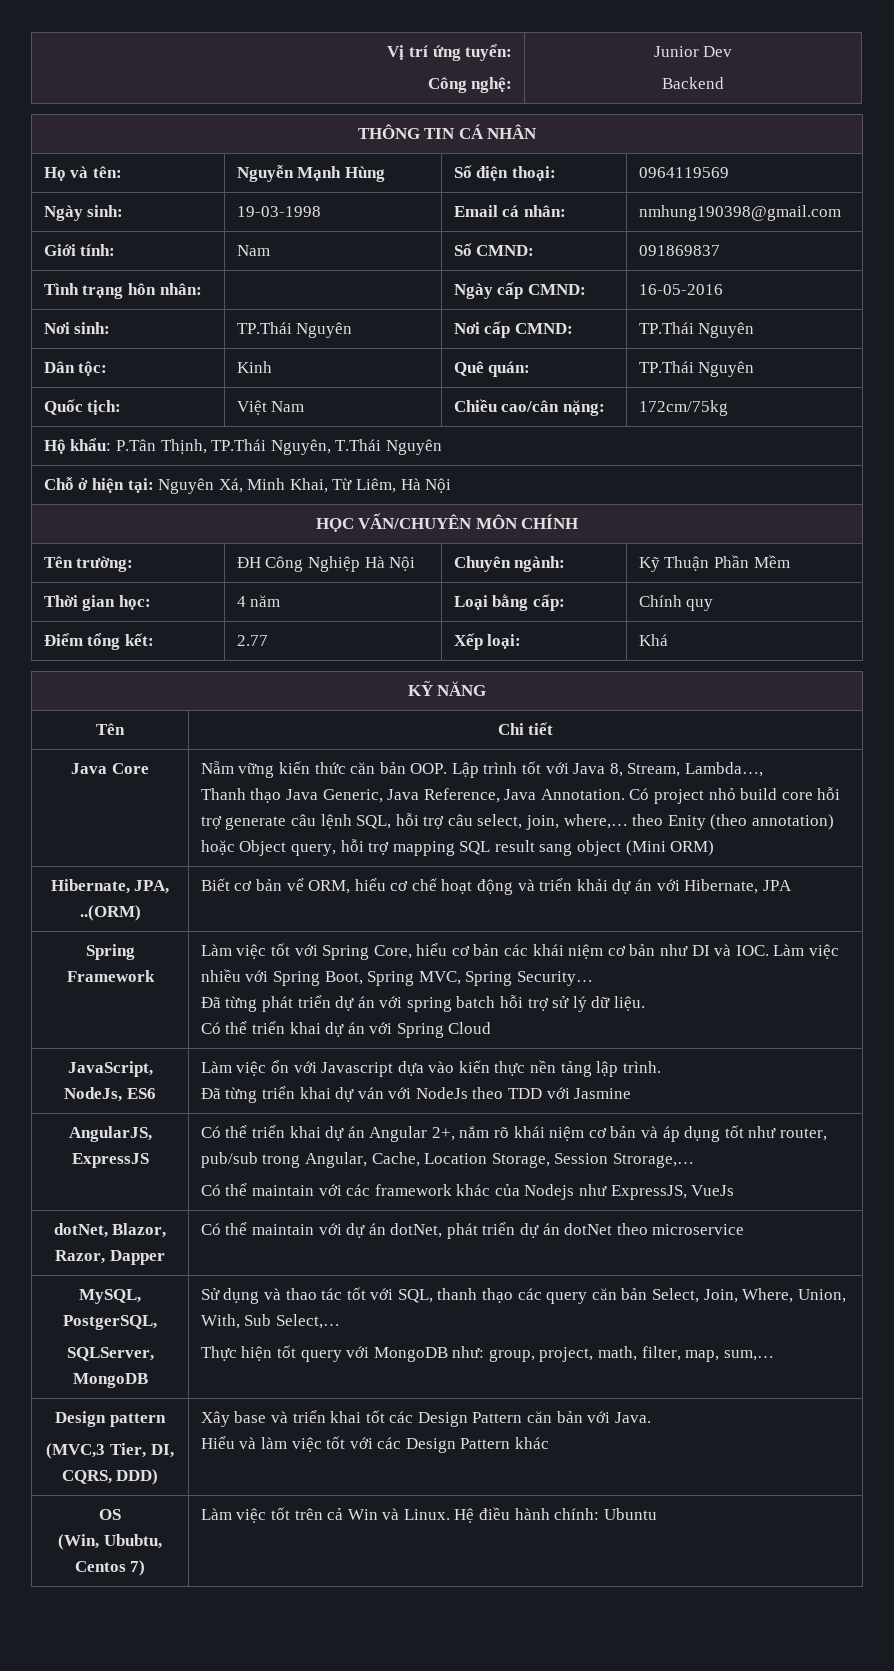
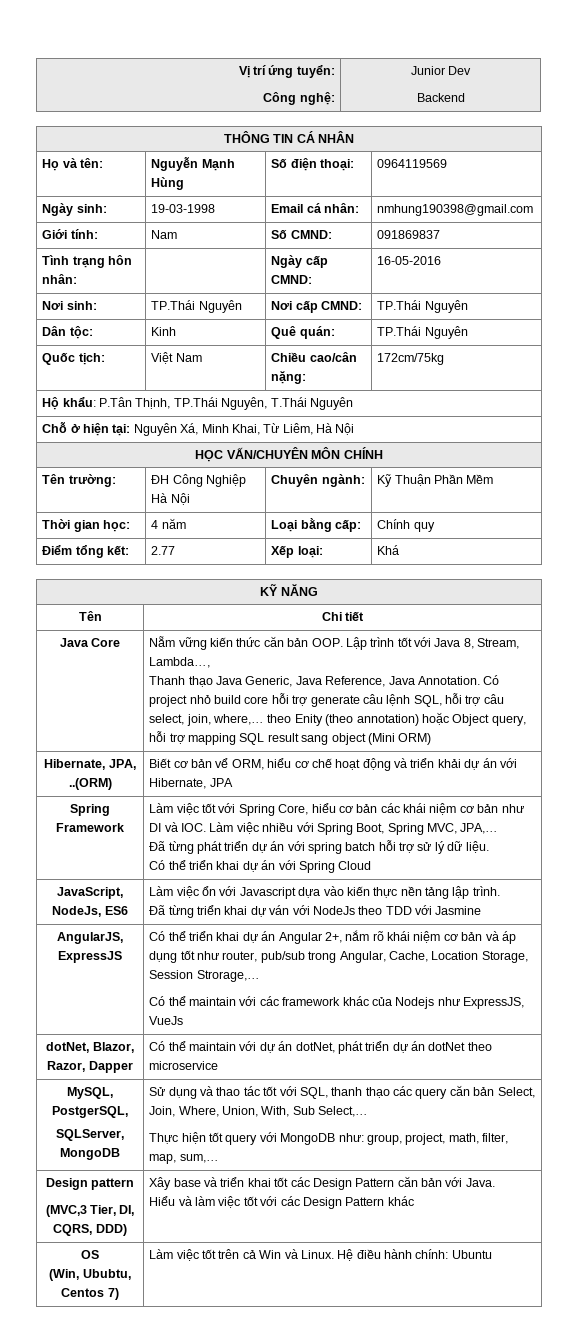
- Làm việc tốt với Spring Core, hiểu cơ bản các khái niệm cơ bản như DI và IOC. Làm việc nhiều với Spring Boot, Spring MVC, Spring Security…
+ Làm việc tốt với Spring Core, hiểu cơ bản các khái niệm cơ bản như DI và IOC. Làm việc nhiều với Spring Boot, Spring MVC, JPA,…

